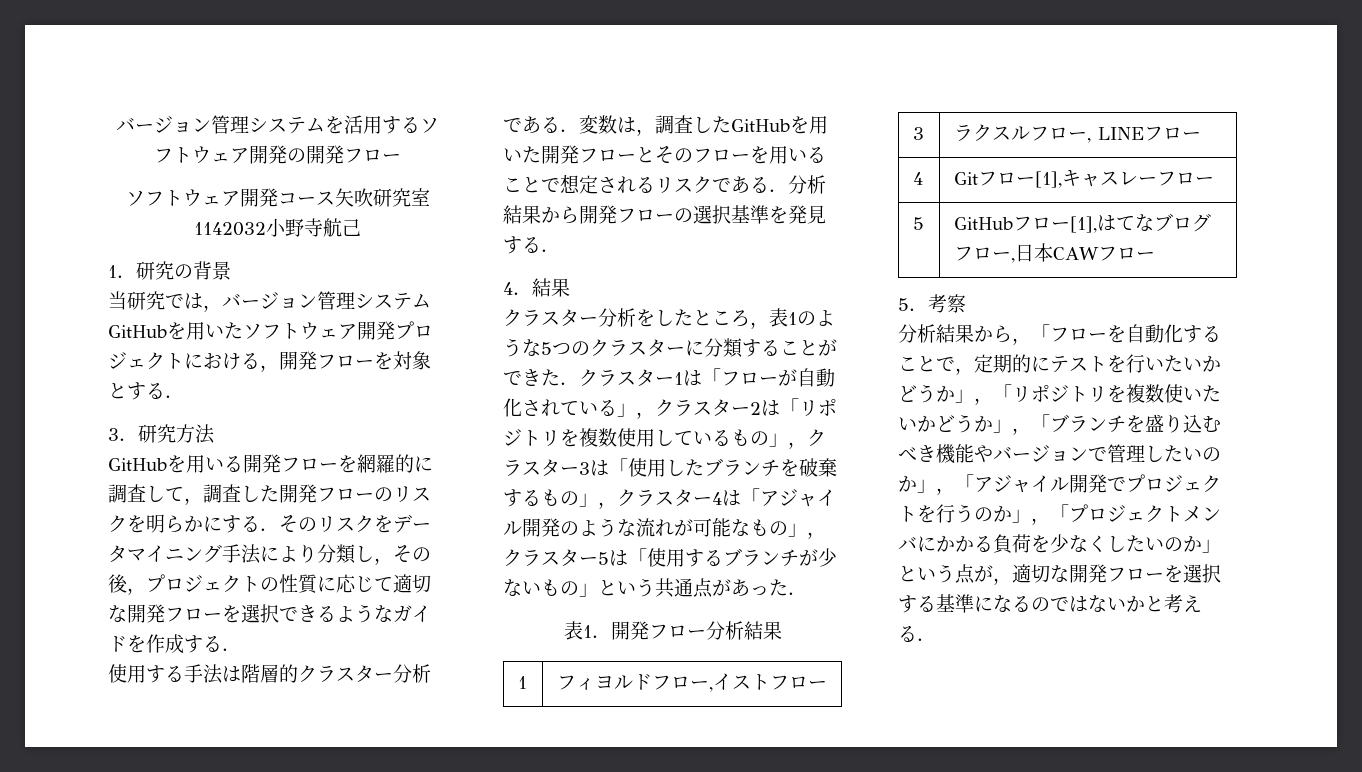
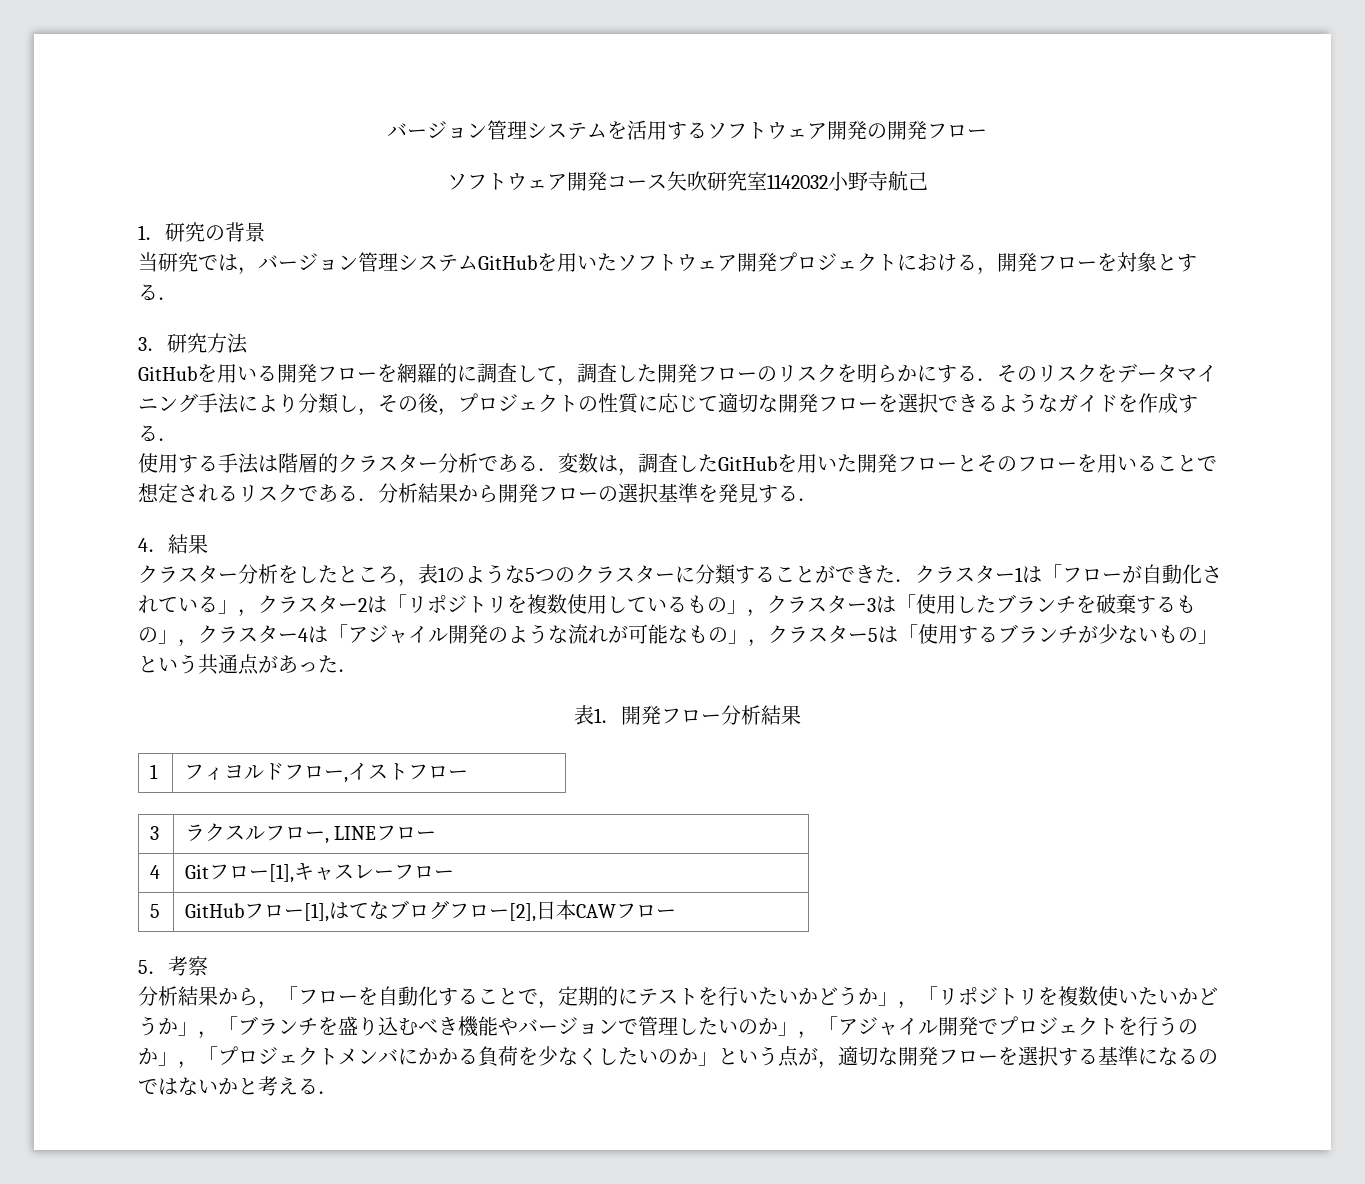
- 5 | GitHubフロー[1],はてなブログフロー,日本CAWフロー
+ 5 | GitHubフロー[1],はてなブログフロー[2],日本CAWフロー

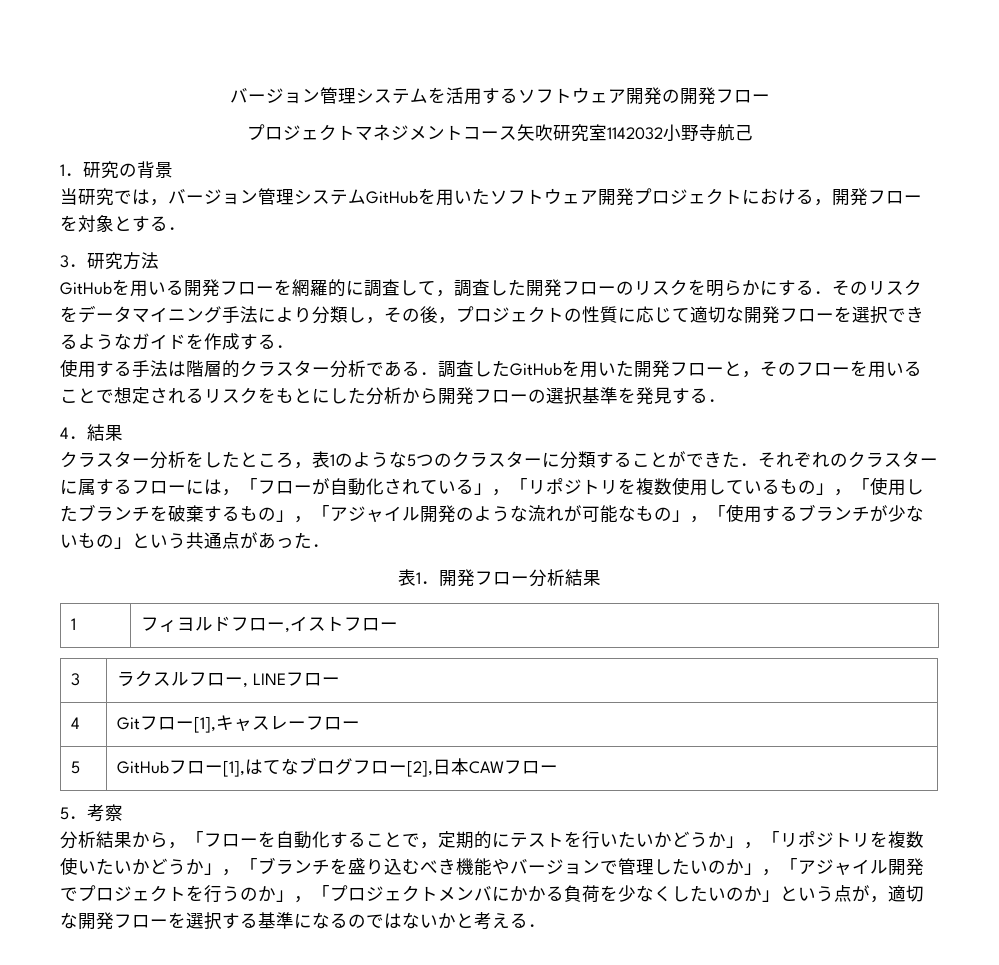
- ソフトウェア開発コース矢吹研究室1142032小野寺航己
+ プロジェクトマネジメントコース矢吹研究室1142032小野寺航己
- 使用する手法は階層的クラスター分析である．変数は，調査したGitHubを用いた開発フローとそのフローを用いることで想定されるリスクである．分析結果から開発フローの選択基準を発見する．
+ 使用する手法は階層的クラスター分析である．調査したGitHubを用いた開発フローと，そのフローを用いることで想定されるリスクをもとにした分析から開発フローの選択基準を発見する．
- クラスター分析をしたところ，表1のような5つのクラスターに分類することができた．クラスター1は「フローが自動化されている」，クラスター2は「リポジトリを複数使用しているもの」，クラスター3は「使用したブランチを破棄するもの」，クラスター4は「アジャイル開発のような流れが可能なもの」，クラスター5は「使用するブランチが少ないもの」という共通点があった．
+ クラスター分析をしたところ，表1のような5つのクラスターに分類することができた．それぞれのクラスターに属するフローには，「フローが自動化されている」，「リポジトリを複数使用しているもの」，「使用したブランチを破棄するもの」，「アジャイル開発のような流れが可能なもの」，「使用するブランチが少ないもの」という共通点があった．

